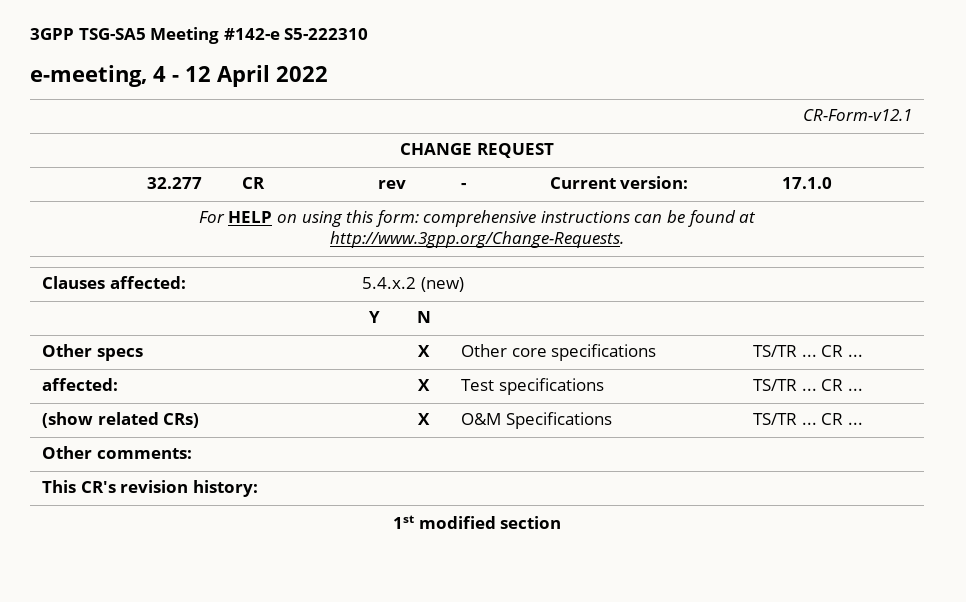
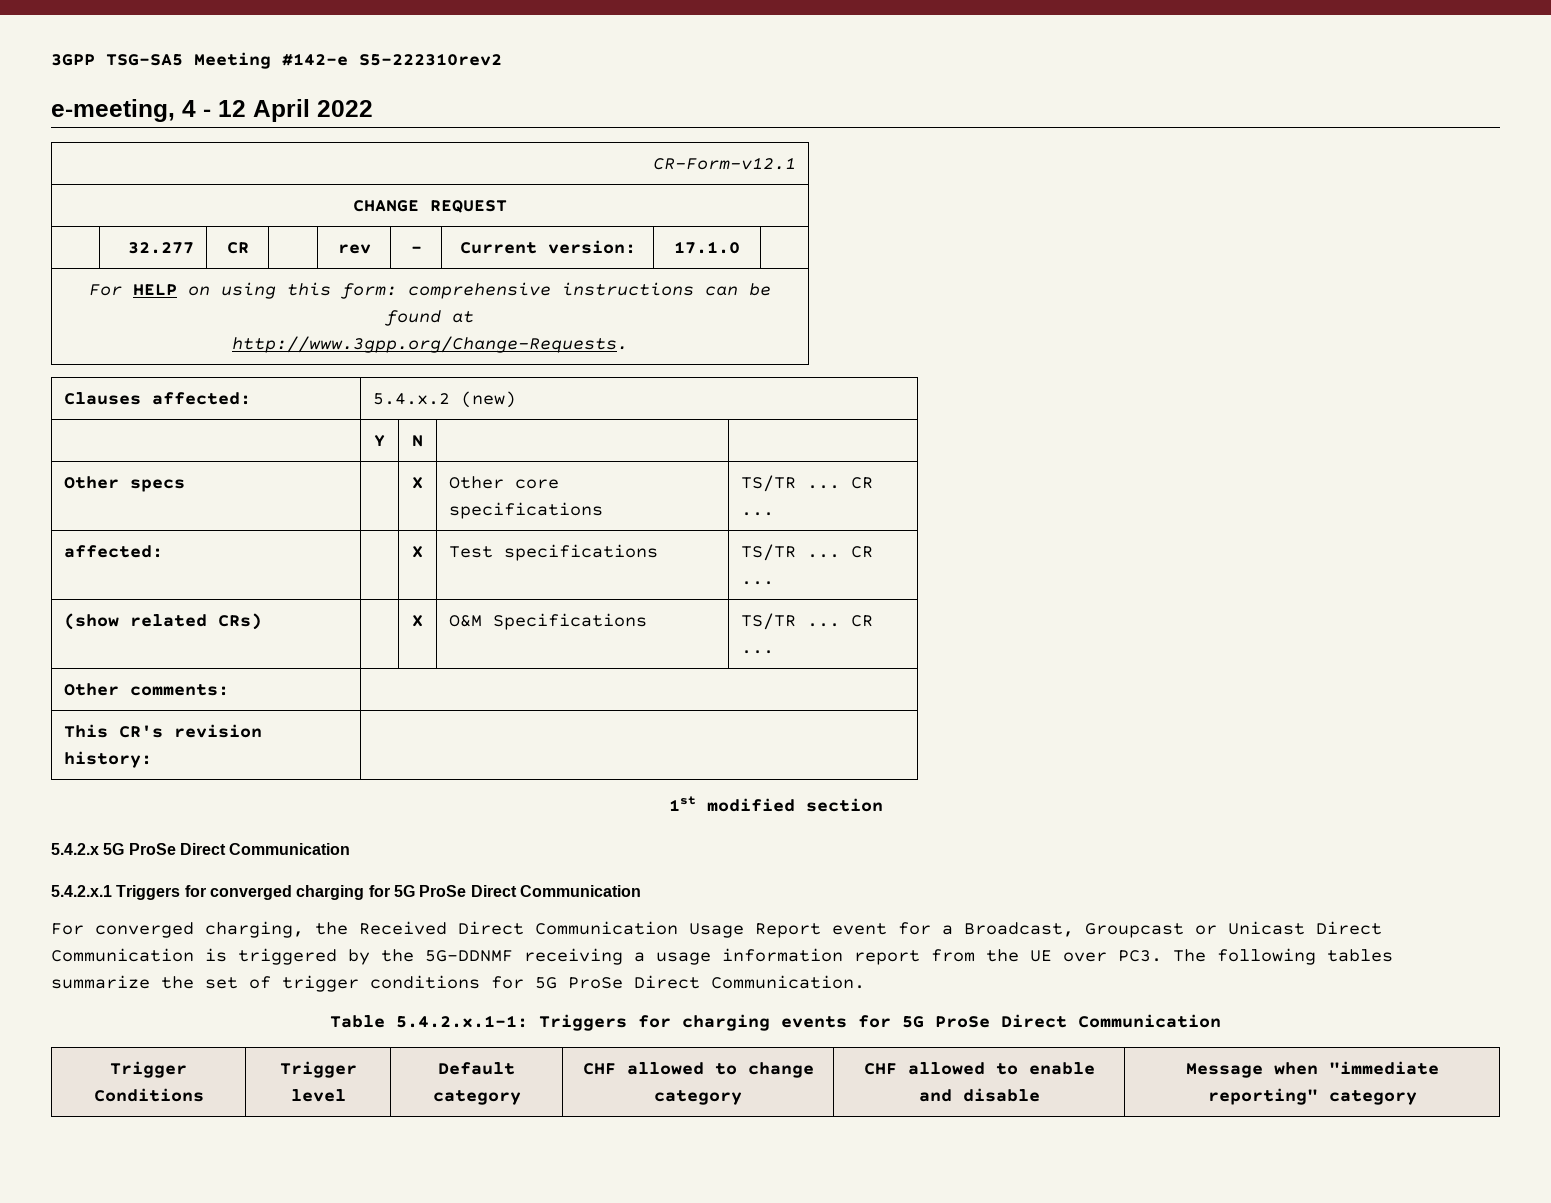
- 3GPP TSG-SA5 Meeting #142-e S5-222310
+ 3GPP TSG-SA5 Meeting #142-e S5-222310rev2
+ 5.4.2.x 5G ProSe Direct Communication
+ 5.4.2.x.1 Triggers for converged charging for 5G ProSe Direct Communication
+ For converged charging, the Received Direct Communication Usage Report event for a Broadcast, Groupcast or Unicast Direct Communication is triggered by the 5G-DDNMF receiving a usage information report from the UE over PC3. The following tables summarize the set of trigger conditions for 5G ProSe Direct Communication.
+ Table 5.4.2.x.1-1: Triggers for charging events for 5G ProSe Direct Communication
+ Trigger Conditions | Trigger level | Default category | CHF allowed to change category | CHF allowed to enable and disable | Message when "immediate reporting" category

